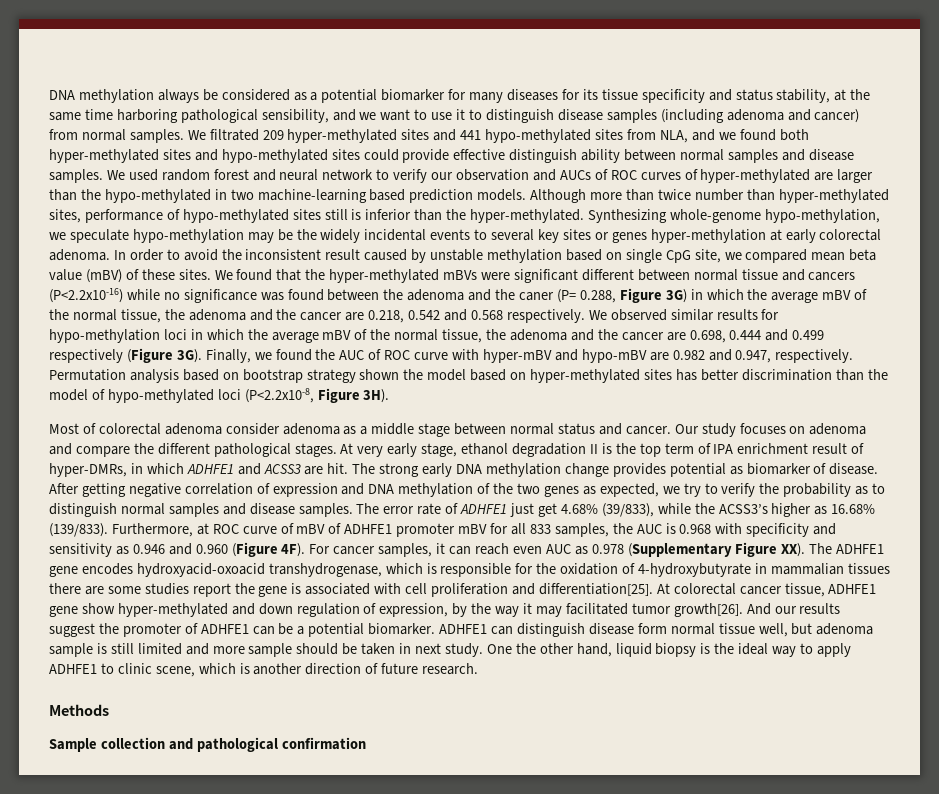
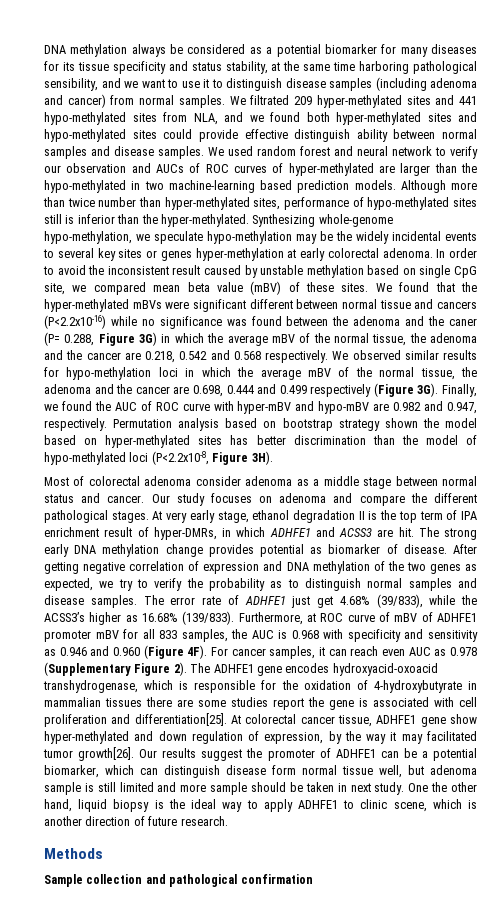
- For cancer samples, it can reach even AUC as 0.978 (Supplementary Figure XX). The ADHFE1 gene encodes hydroxyacid-oxoacid transhydrogenase, which is responsible for the oxidation of 4-hydroxybutyrate in mammalian tissues there are some studies report the gene is associated with cell proliferation and differentiation[25].
+ For cancer samples, it can reach even AUC as 0.978 (Supplementary Figure 2). The ADHFE1 gene encodes hydroxyacid-oxoacid transhydrogenase, which is responsible for the oxidation of 4-hydroxybutyrate in mammalian tissues there are some studies report the gene is associated with cell proliferation and differentiation[25].
- And our results suggest the promoter of ADHFE1 can be a potential biomarker. ADHFE1 can distinguish disease form normal tissue well, but adenoma sample is still limited and more sample should be taken in next study.
+ Our results suggest the promoter of ADHFE1 can be a potential biomarker, which can distinguish disease form normal tissue well, but adenoma sample is still limited and more sample should be taken in next study.

